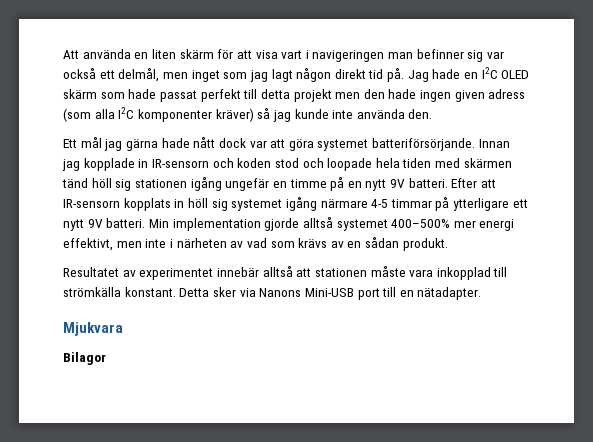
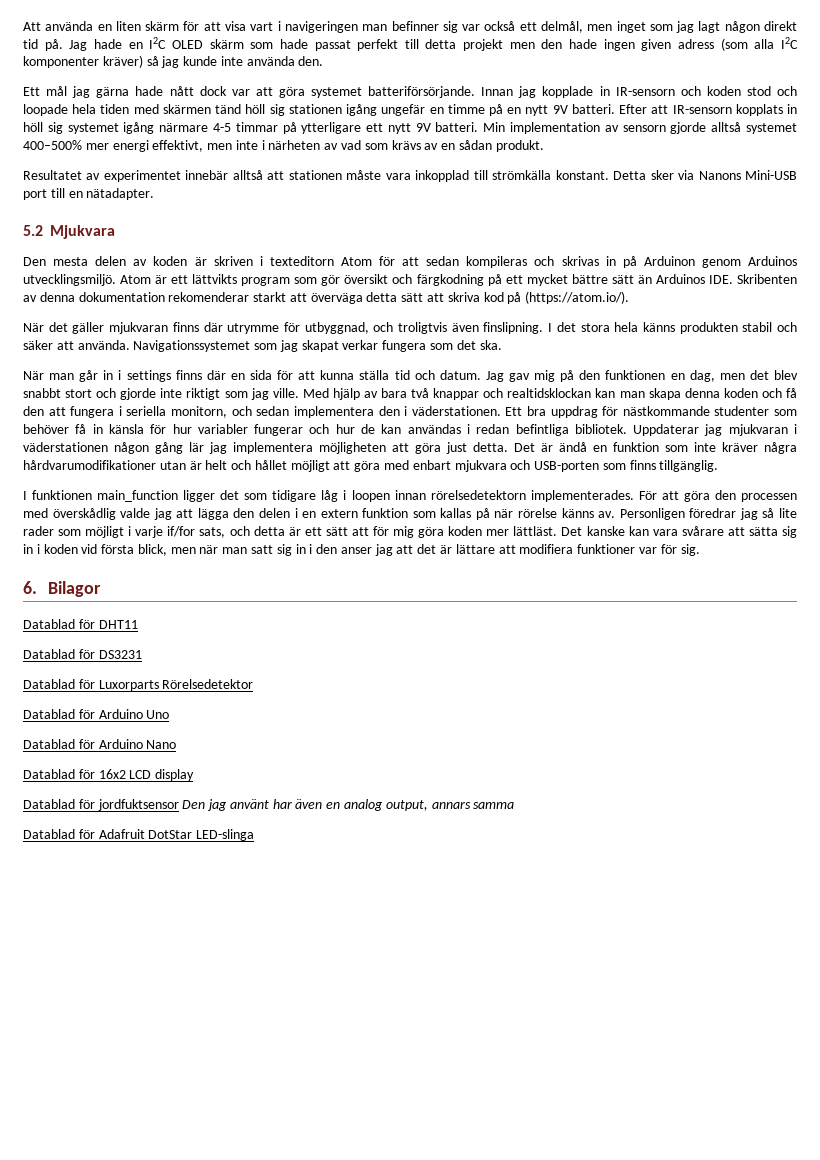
- Min implementation gjorde alltså systemet 400–500% mer energi effektivt, men inte i närheten av vad som krävs av en sådan produkt.
+ Min implementation av sensorn gjorde alltså systemet 400–500% mer energi effektivt, men inte i närheten av vad som krävs av en sådan produkt.
- Mjukvara
+ 5.2 Mjukvara
- Bilagor
+ Den mesta delen av koden är skriven i texteditorn Atom för att sedan kompileras och skrivas in på Arduinon genom Arduinos utvecklingsmiljö. Atom är ett lättvikts program som gör översikt och färgkodning på ett mycket bättre sätt än Arduinos IDE. Skribenten av denna dokumentation rekomenderar starkt att överväga detta sätt att skriva kod på (https://atom.io/).
+ När det gäller mjukvaran finns där utrymme för utbyggnad, och troligtvis även finslipning. I det stora hela känns produkten stabil och säker att använda. Navigationssystemet som jag skapat verkar fungera som det ska.
+ När man går in i settings finns där en sida för att kunna ställa tid och datum. Jag gav mig på den funktionen en dag, men det blev snabbt stort och gjorde inte riktigt som jag ville. Med hjälp av bara två knappar och realtidsklockan kan man skapa denna koden och få den att fungera i seriella monitorn, och sedan implementera den i väderstationen. Ett bra uppdrag för nästkommande studenter som behöver få in känsla för hur variabler fungerar och hur de kan användas i redan befintliga bibliotek. Uppdaterar jag mjukvaran i väderstationen någon gång lär jag implementera möjligheten att göra just detta. Det är ändå en funktion som inte kräver några hårdvarumodifikationer utan är helt och hållet möjligt att göra med enbart mjukvara och USB-porten som finns tillgänglig.
+ I funktionen main_function ligger det som tidigare låg i loopen innan rörelsedetektorn implementerades. För att göra den processen med överskådlig valde jag att lägga den delen i en extern funktion som kallas på när rörelse känns av. Personligen föredrar jag så lite rader som möjligt i varje if/for sats, och detta är ett sätt att för mig göra koden mer lättläst. Det kanske kan vara svårare att sätta sig in i koden vid första blick, men när man satt sig in i den anser jag att det är lättare att modifiera funktioner var för sig.
+ 6. Bilagor
+ Datablad för DHT11
+ Datablad för DS3231
+ Datablad för Luxorparts Rörelsedetektor
+ Datablad för Arduino Uno
+ Datablad för Arduino Nano
+ Datablad för 16x2 LCD display
+ Datablad för jordfuktsensor Den jag använt har även en analog output, annars samma
+ Datablad för Adafruit DotStar LED-slinga

